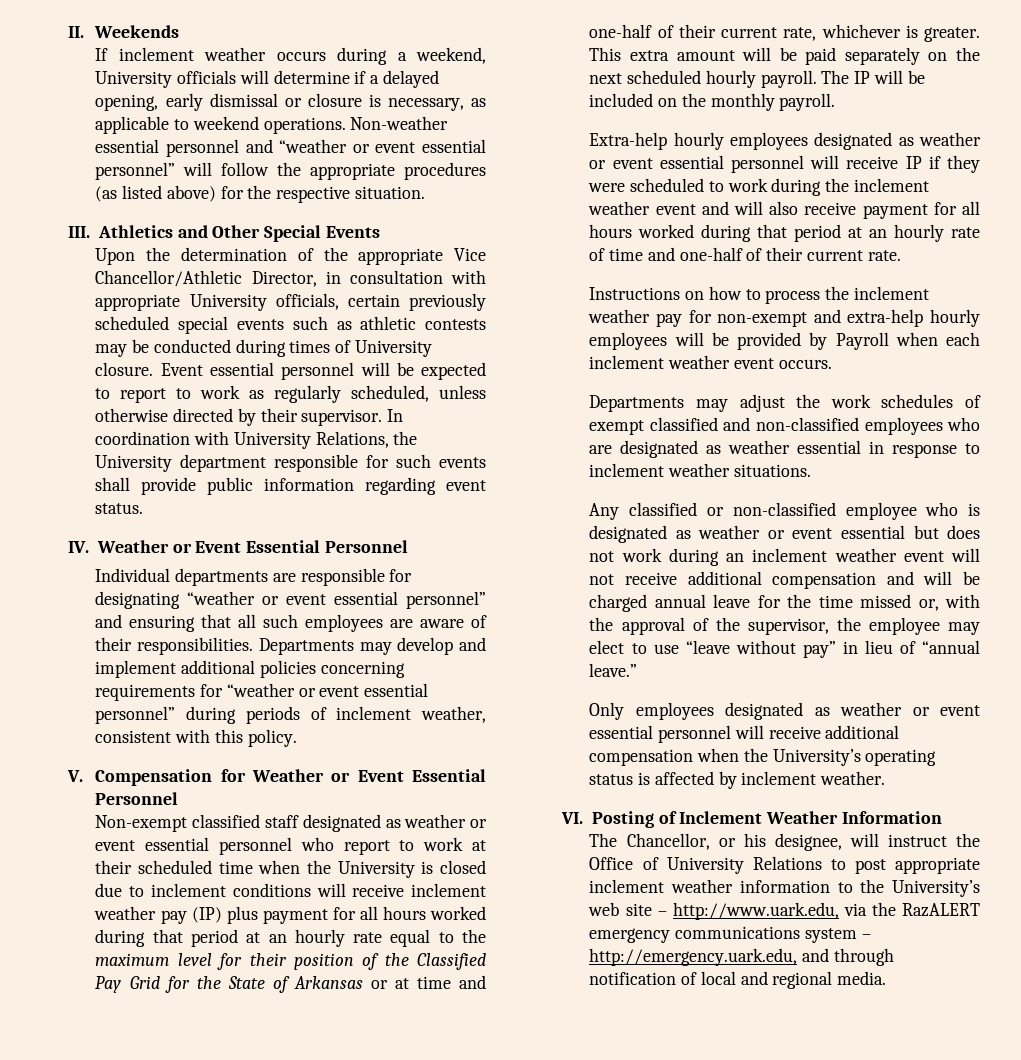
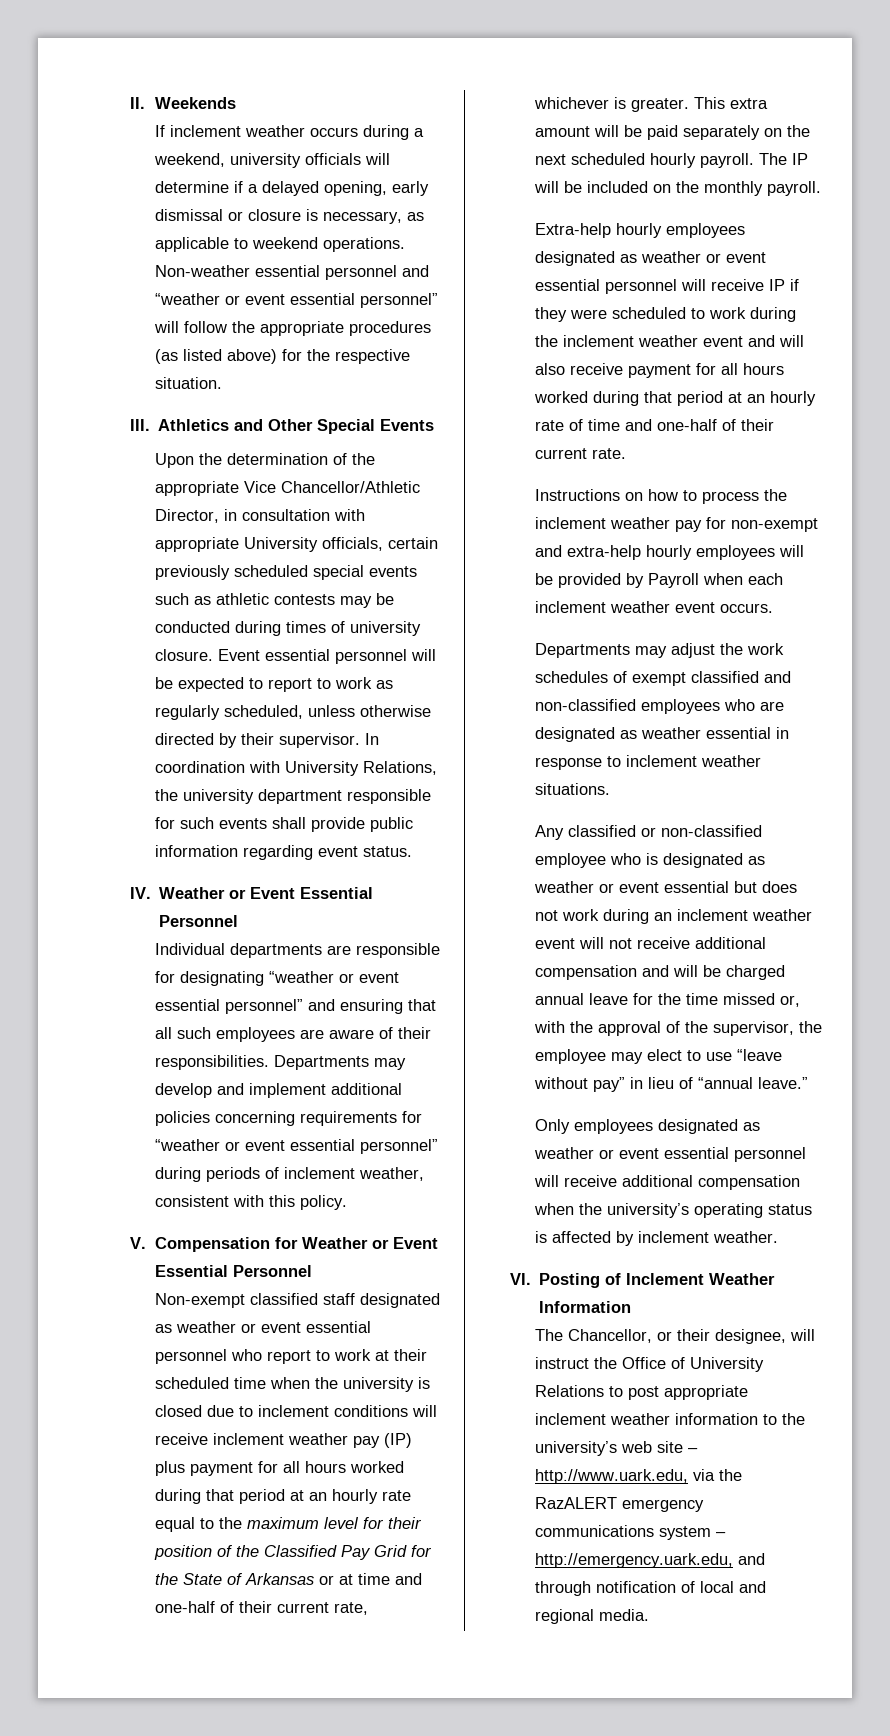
- If inclement weather occurs during a weekend, University officials will determine if a delayed opening, early dismissal or closure is necessary, as applicable to weekend operations.
+ If inclement weather occurs during a weekend, university officials will determine if a delayed opening, early dismissal or closure is necessary, as applicable to weekend operations.
- Upon the determination of the appropriate Vice Chancellor/Athletic Director, in consultation with appropriate University officials, certain previously scheduled special events such as athletic contests may be conducted during times of University closure.
+ Upon the determination of the appropriate Vice Chancellor/Athletic Director, in consultation with appropriate University officials, certain previously scheduled special events such as athletic contests may be conducted during times of university closure.
- In coordination with University Relations, the University department responsible for such events shall provide public information regarding event status.
+ In coordination with University Relations, the university department responsible for such events shall provide public information regarding event status.
- Non-exempt classified staff designated as weather or event essential personnel who report to work at their scheduled time when the University is closed due to inclement conditions will receive inclement weather pay (IP) plus payment for all hours worked during that period at an hourly rate equal to the maximum level for their position of the Classified Pay Grid for the State of Arkansas or at time and one-half of their current rate, whichever is greater.
+ Non-exempt classified staff designated as weather or event essential personnel who report to work at their scheduled time when the university is closed due to inclement conditions will receive inclement weather pay (IP) plus payment for all hours worked during that period at an hourly rate equal to the maximum level for their position of the Classified Pay Grid for the State of Arkansas or at time and one-half of their current rate, whichever is greater.
- Only employees designated as weather or event essential personnel will receive additional compensation when the University’s operating status is affected by inclement weather.
+ Only employees designated as weather or event essential personnel will receive additional compensation when the university’s operating status is affected by inclement weather.
- The Chancellor, or his designee, will instruct the Office of University Relations to post appropriate inclement weather information to the University’s web site – http://www.uark.edu, via the RazALERT emergency communications system – http://emergency.uark.edu, and through notification of local and regional media.
+ The Chancellor, or their designee, will instruct the Office of University Relations to post appropriate inclement weather information to the university’s web site – http://www.uark.edu, via the RazALERT emergency communications system – http://emergency.uark.edu, and through notification of local and regional media.

